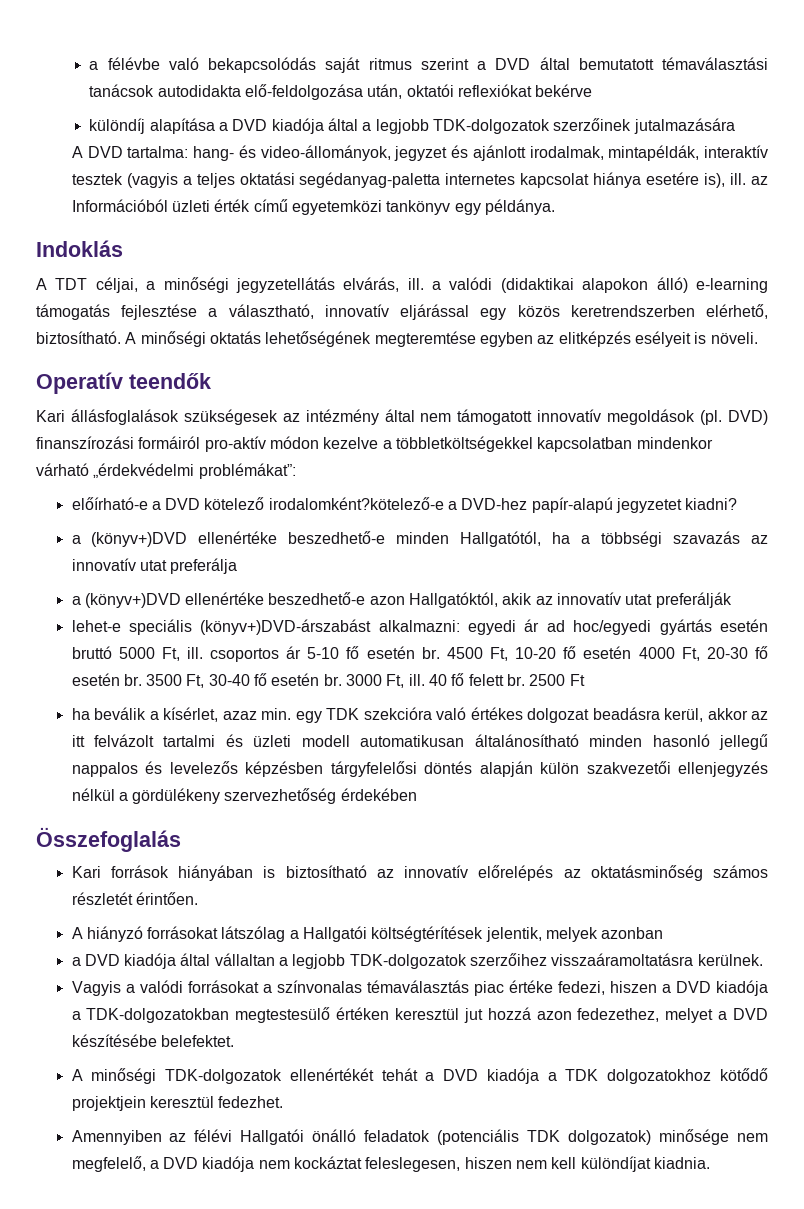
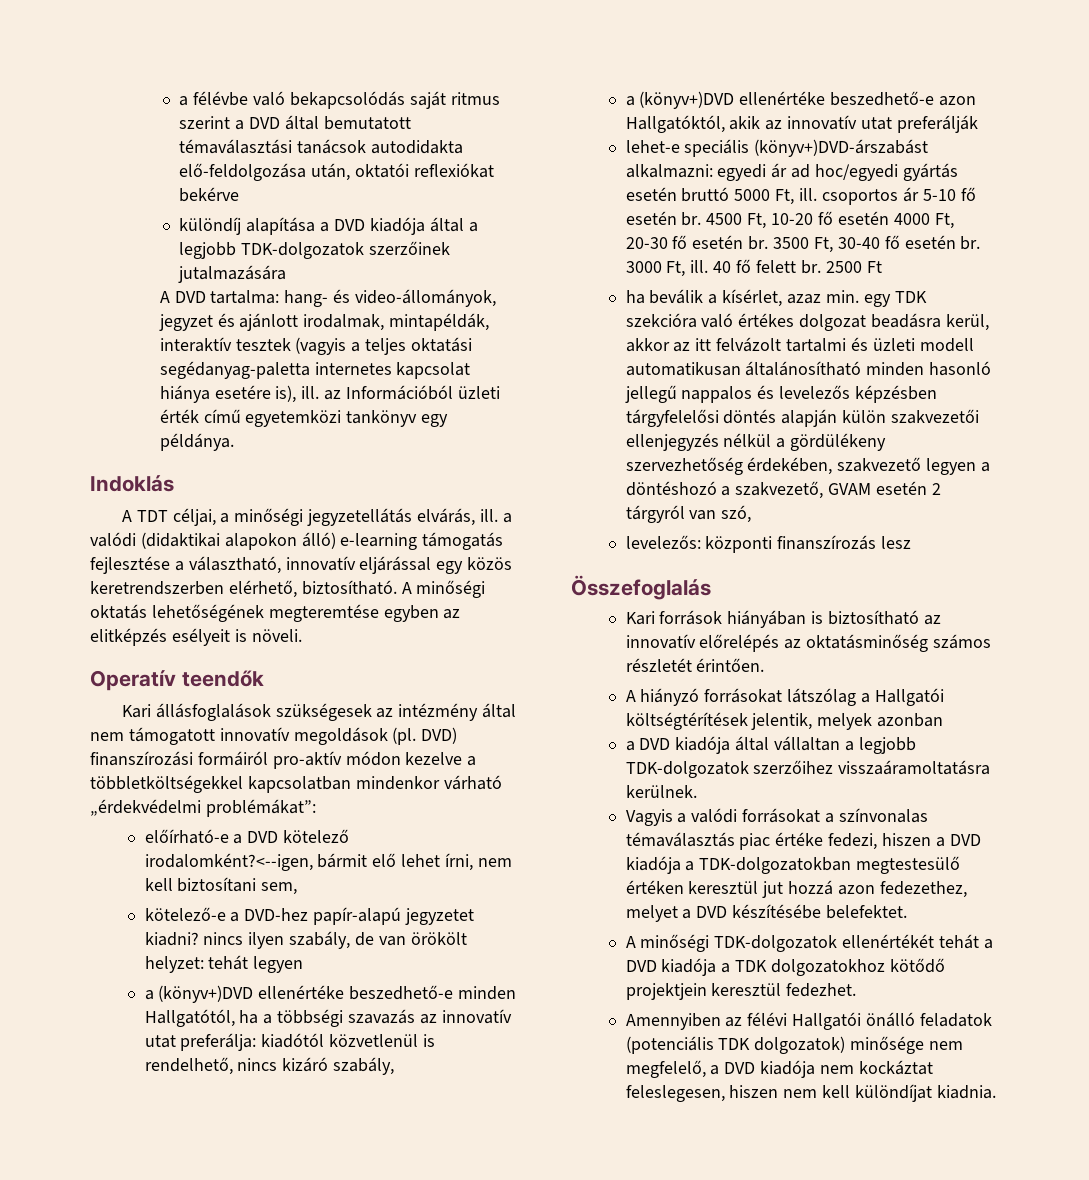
- előírható-e a DVD kötelező irodalomként?kötelező-e a DVD-hez papír-alapú jegyzetet kiadni?
+ előírható-e a DVD kötelező irodalomként?<--igen, bármit elő lehet írni, nem kell biztosítani sem,
+ kötelező-e a DVD-hez papír-alapú jegyzetet kiadni? nincs ilyen szabály, de van örökölt helyzet: tehát legyen
- a (könyv+)DVD ellenértéke beszedhető-e minden Hallgatótól, ha a többségi szavazás az innovatív utat preferálja
+ a (könyv+)DVD ellenértéke beszedhető-e minden Hallgatótól, ha a többségi szavazás az innovatív utat preferálja: kiadótól közvetlenül is rendelhető, nincs kizáró szabály,
- ha beválik a kísérlet, azaz min. egy TDK szekcióra való értékes dolgozat beadásra kerül, akkor az itt felvázolt tartalmi és üzleti modell automatikusan általánosítható minden hasonló jellegű nappalos és levelezős képzésben tárgyfelelősi döntés alapján külön szakvezetői ellenjegyzés nélkül a gördülékeny szervezhetőség érdekében
+ ha beválik a kísérlet, azaz min. egy TDK szekcióra való értékes dolgozat beadásra kerül, akkor az itt felvázolt tartalmi és üzleti modell automatikusan általánosítható minden hasonló jellegű nappalos és levelezős képzésben tárgyfelelősi döntés alapján külön szakvezetői ellenjegyzés nélkül a gördülékeny szervezhetőség érdekében, szakvezető legyen a döntéshozó a szakvezető, GVAM esetén 2 tárgyról van szó,
+ levelezős: központi finanszírozás lesz

